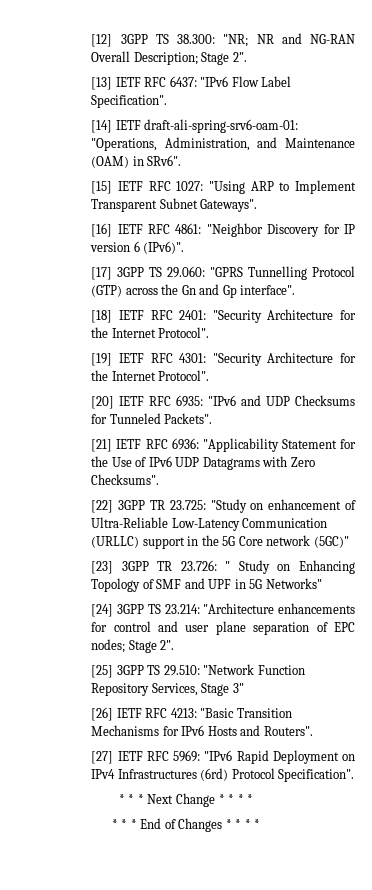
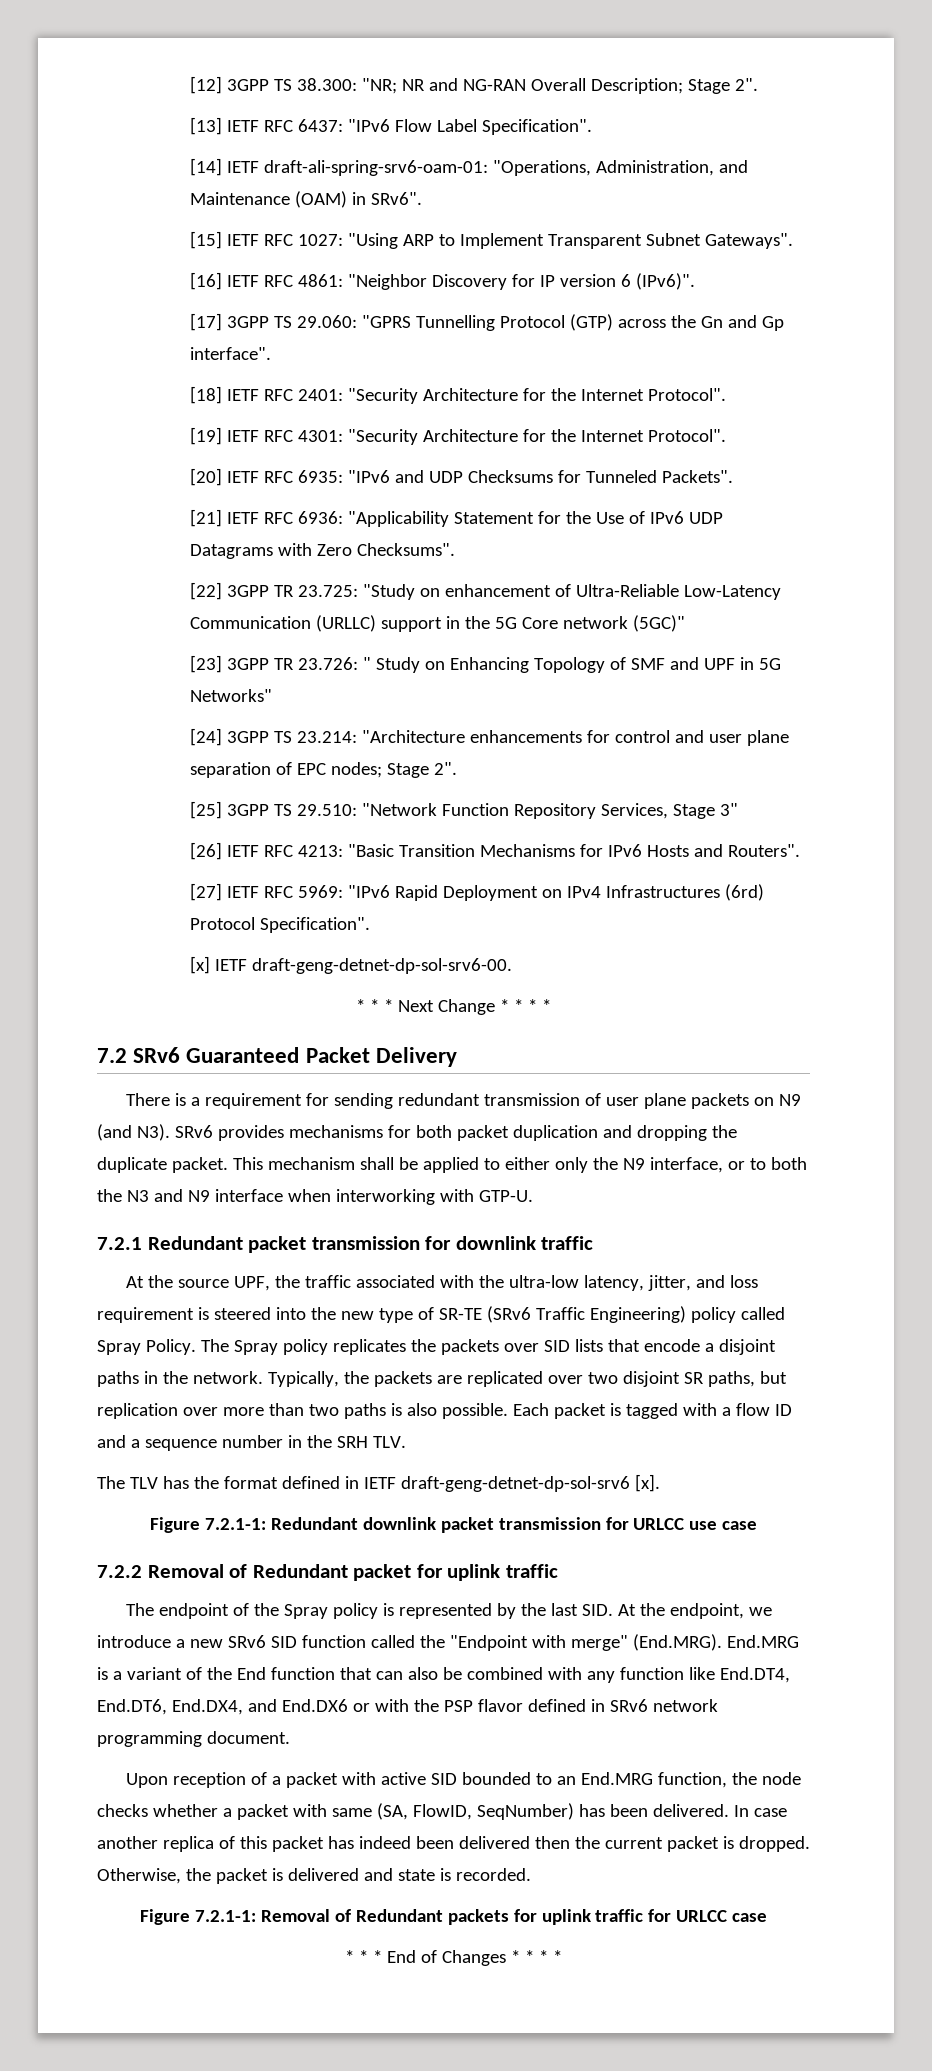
+ [x] IETF draft-geng-detnet-dp-sol-srv6-00.
+ 7.2 SRv6 Guaranteed Packet Delivery
+ There is a requirement for sending redundant transmission of user plane packets on N9 (and N3). SRv6 provides mechanisms for both packet duplication and dropping the duplicate packet. This mechanism shall be applied to either only the N9 interface, or to both the N3 and N9 interface when interworking with GTP-U.
+ 7.2.1 Redundant packet transmission for downlink traffic
+ At the source UPF, the traffic associated with the ultra-low latency, jitter, and loss requirement is steered into the new type of SR-TE (SRv6 Traffic Engineering) policy called Spray Policy. The Spray policy replicates the packets over SID lists that encode a disjoint paths in the network. Typically, the packets are replicated over two disjoint SR paths, but replication over more than two paths is also possible. Each packet is tagged with a flow ID and a sequence number in the SRH TLV.
+ The TLV has the format defined in IETF draft-geng-detnet-dp-sol-srv6 [x].
+ Figure 7.2.1-1: Redundant downlink packet transmission for URLCC use case
+ 7.2.2 Removal of Redundant packet for uplink traffic
+ The endpoint of the Spray policy is represented by the last SID. At the endpoint, we introduce a new SRv6 SID function called the "Endpoint with merge" (End.MRG). End.MRG is a variant of the End function that can also be combined with any function like End.DT4, End.DT6, End.DX4, and End.DX6 or with the PSP flavor defined in SRv6 network programming document.
+ Upon reception of a packet with active SID bounded to an End.MRG function, the node checks whether a packet with same (SA, FlowID, SeqNumber) has been delivered. In case another replica of this packet has indeed been delivered then the current packet is dropped. Otherwise, the packet is delivered and state is recorded.
+ Figure 7.2.1-1: Removal of Redundant packets for uplink traffic for URLCC case

